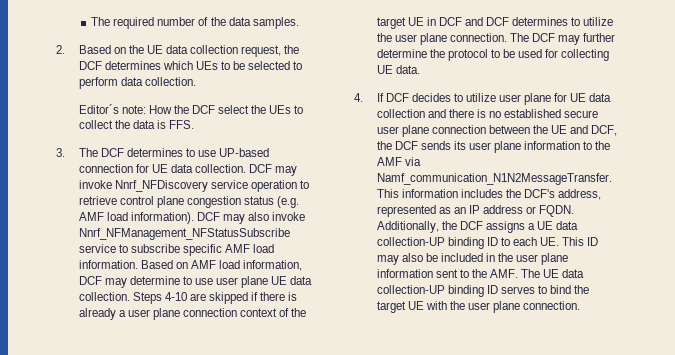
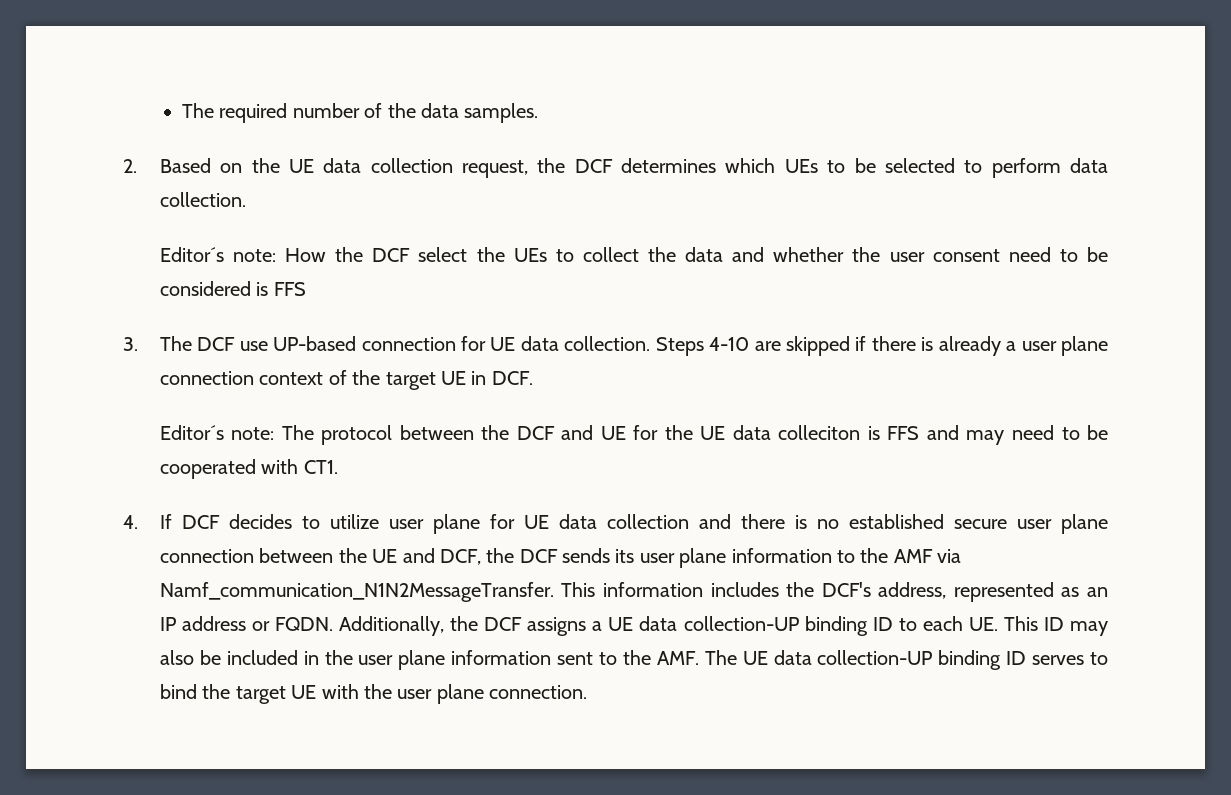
- Editor´s note: How the DCF select the UEs to collect the data is FFS.
+ Editor´s note: How the DCF select the UEs to collect the data and whether the user consent need to be considered is FFS
- 3. The DCF determines to use UP-based connection for UE data collection.
+ 3. The DCF use UP-based connection for UE data collection.
- DCF may invoke Nnrf_NFDiscovery service operation to retrieve control plane congestion status (e.g. AMF load information). DCF may also invoke Nnrf_NFManagement_NFStatusSubscribe service to subscribe specific AMF load information. Based on AMF load information, DCF may determine to use user plane UE data collection.
- Steps 4-10 are skipped if there is already a user plane connection context of the target UE in DCF and DCF determines to utilize the user plane connection. The DCF may further determine the protocol to be used for collecting UE data.
+ Steps 4-10 are skipped if there is already a user plane connection context of the target UE in DCF.
+ Editor´s note: The protocol between the DCF and UE for the UE data colleciton is FFS and may need to be cooperated with CT1.

